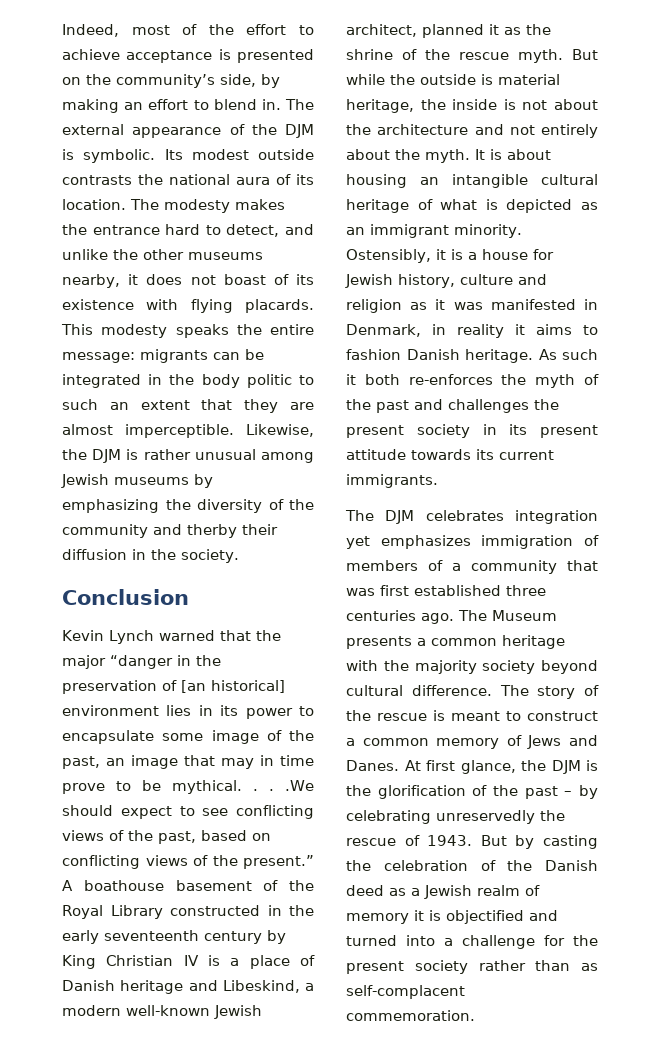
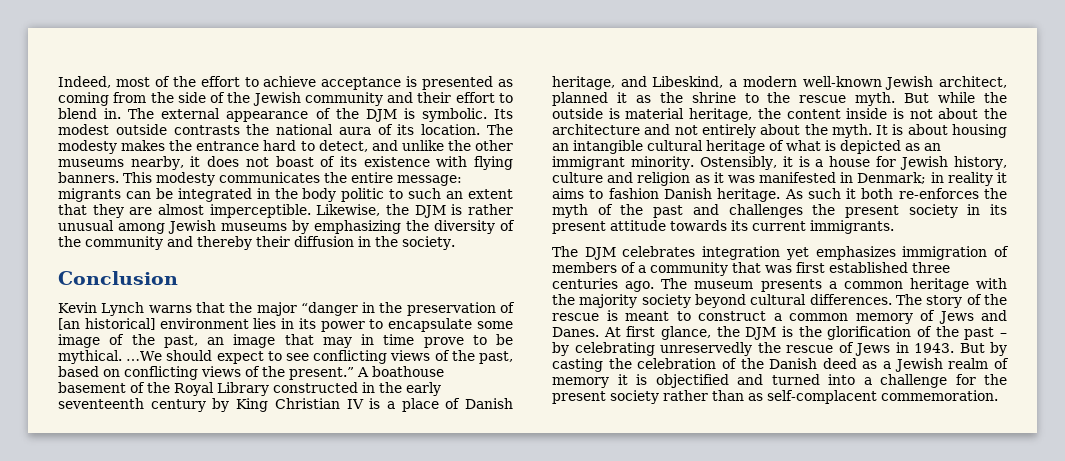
- Indeed, most of the effort to achieve acceptance is presented on the community’s side, by making an effort to blend in.
+ Indeed, most of the effort to achieve acceptance is presented as coming from the side of the Jewish community and their effort to blend in.
- The modesty makes the entrance hard to detect, and unlike the other museums nearby, it does not boast of its existence with flying placards.
+ The modesty makes the entrance hard to detect, and unlike the other museums nearby, it does not boast of its existence with flying banners.
- This modesty speaks the entire message: migrants can be integrated in the body politic to such an extent that they are almost imperceptible.
+ This modesty communicates the entire message: migrants can be integrated in the body politic to such an extent that they are almost imperceptible.
- Likewise, the DJM is rather unusual among Jewish museums by emphasizing the diversity of the community and therby their diffusion in the society.
+ Likewise, the DJM is rather unusual among Jewish museums by emphasizing the diversity of the community and thereby their diffusion in the society.
- Kevin Lynch warned that the major “danger in the preservation of [an historical] environment lies in its power to encapsulate some image of the past, an image that may in time prove to be mythical. . . .We should expect to see conflicting views of the past, based on conflicting views of the present.”
+ Kevin Lynch warns that the major “danger in the preservation of [an historical] environment lies in its power to encapsulate some image of the past, an image that may in time prove to be mythical. …We should expect to see conflicting views of the past, based on conflicting views of the present.”
- A boathouse basement of the Royal Library constructed in the early seventeenth century by King Christian IV is a place of Danish heritage and Libeskind, a modern well-known Jewish architect, planned it as the shrine of the rescue myth.
+ A boathouse basement of the Royal Library constructed in the early seventeenth century by King Christian IV is a place of Danish heritage, and Libeskind, a modern well-known Jewish architect, planned it as the shrine to the rescue myth.
- But while the outside is material heritage, the inside is not about the architecture and not entirely about the myth.
+ But while the outside is material heritage, the content inside is not about the architecture and not entirely about the myth.
- Ostensibly, it is a house for Jewish history, culture and religion as it was manifested in Denmark, in reality it aims to fashion Danish heritage.
+ Ostensibly, it is a house for Jewish history, culture and religion as it was manifested in Denmark; in reality it aims to fashion Danish heritage.
- The Museum presents a common heritage with the majority society beyond cultural difference.
+ The museum presents a common heritage with the majority society beyond cultural differences.
- At first glance, the DJM is the glorification of the past – by celebrating unreservedly the rescue of 1943.
+ At first glance, the DJM is the glorification of the past – by celebrating unreservedly the rescue of Jews in 1943.

